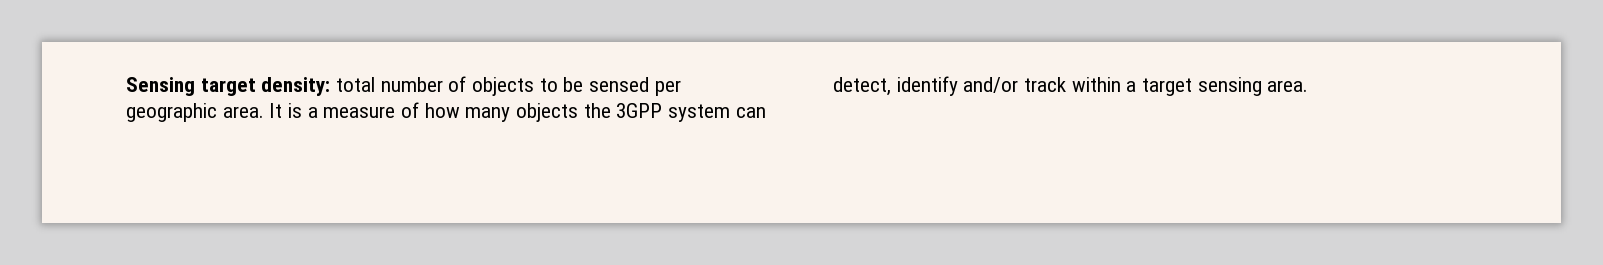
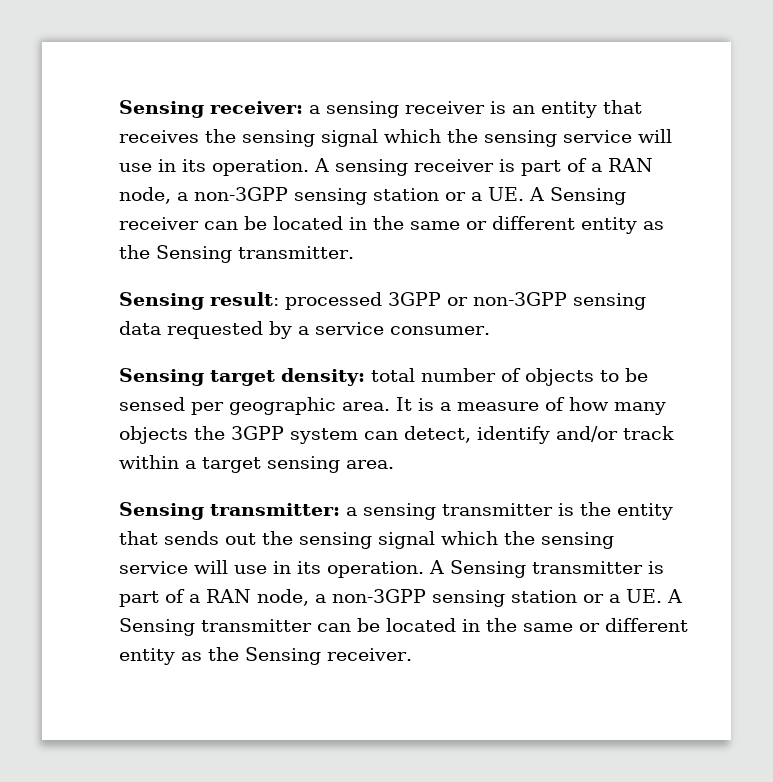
+ Sensing receiver: a sensing receiver is an entity that receives the sensing signal which the sensing service will use in its operation. A sensing receiver is part of a RAN node, a non-3GPP sensing station or a UE. A Sensing receiver can be located in the same or different entity as the Sensing transmitter.
+ Sensing result: processed 3GPP or non-3GPP sensing data requested by a service consumer.
+ Sensing transmitter: a sensing transmitter is the entity that sends out the sensing signal which the sensing service will use in its operation. A Sensing transmitter is part of a RAN node, a non-3GPP sensing station or a UE. A Sensing transmitter can be located in the same or different entity as the Sensing receiver.

